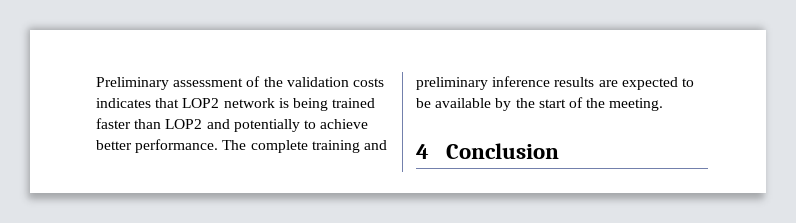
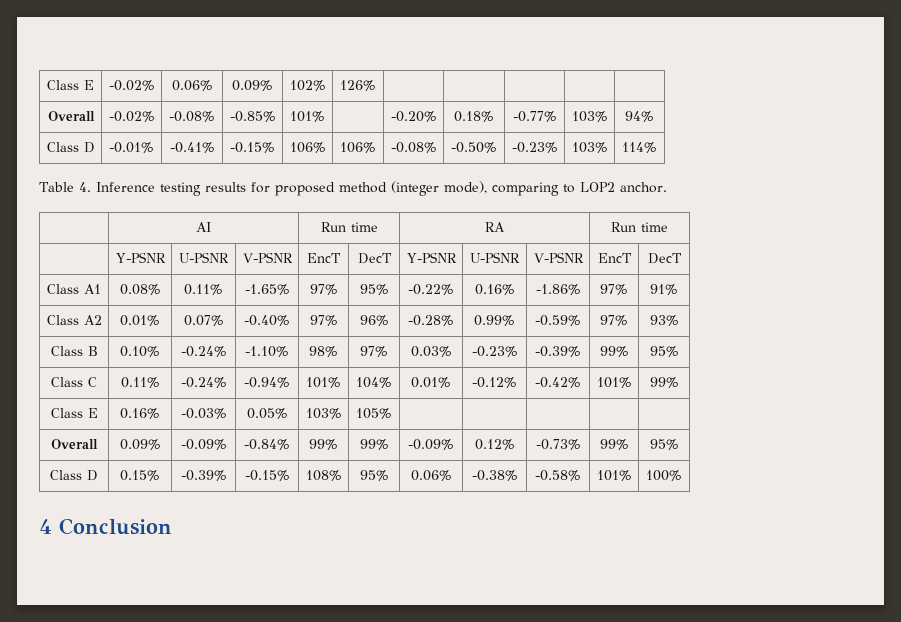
- Preliminary assessment of the validation costs indicates that LOP2 network is being trained faster than LOP2 and potentially to achieve better performance. The complete training and preliminary inference results are expected to be available by the start of the meeting.
+ Class E | -0.02% | 0.06% | 0.09% | 102% | 126% | | | | |
+ Overall | -0.02% | -0.08% | -0.85% | 101% | | -0.20% | 0.18% | -0.77% | 103% | 94%
+ Class D | -0.01% | -0.41% | -0.15% | 106% | 106% | -0.08% | -0.50% | -0.23% | 103% | 114%
+ Table 4. Inference testing results for proposed method (integer mode), comparing to LOP2 anchor.
+ | AI | Run time | RA | Run time
+ | Y-PSNR | U-PSNR | V-PSNR | EncT | DecT | Y-PSNR | U-PSNR | V-PSNR | EncT | DecT
+ Class A1 | 0.08% | 0.11% | -1.65% | 97% | 95% | -0.22% | 0.16% | -1.86% | 97% | 91%
+ Class A2 | 0.01% | 0.07% | -0.40% | 97% | 96% | -0.28% | 0.99% | -0.59% | 97% | 93%
+ Class B | 0.10% | -0.24% | -1.10% | 98% | 97% | 0.03% | -0.23% | -0.39% | 99% | 95%
+ Class C | 0.11% | -0.24% | -0.94% | 101% | 104% | 0.01% | -0.12% | -0.42% | 101% | 99%
+ Class E | 0.16% | -0.03% | 0.05% | 103% | 105% | | | | |
+ Overall | 0.09% | -0.09% | -0.84% | 99% | 99% | -0.09% | 0.12% | -0.73% | 99% | 95%
+ Class D | 0.15% | -0.39% | -0.15% | 108% | 95% | 0.06% | -0.38% | -0.58% | 101% | 100%

